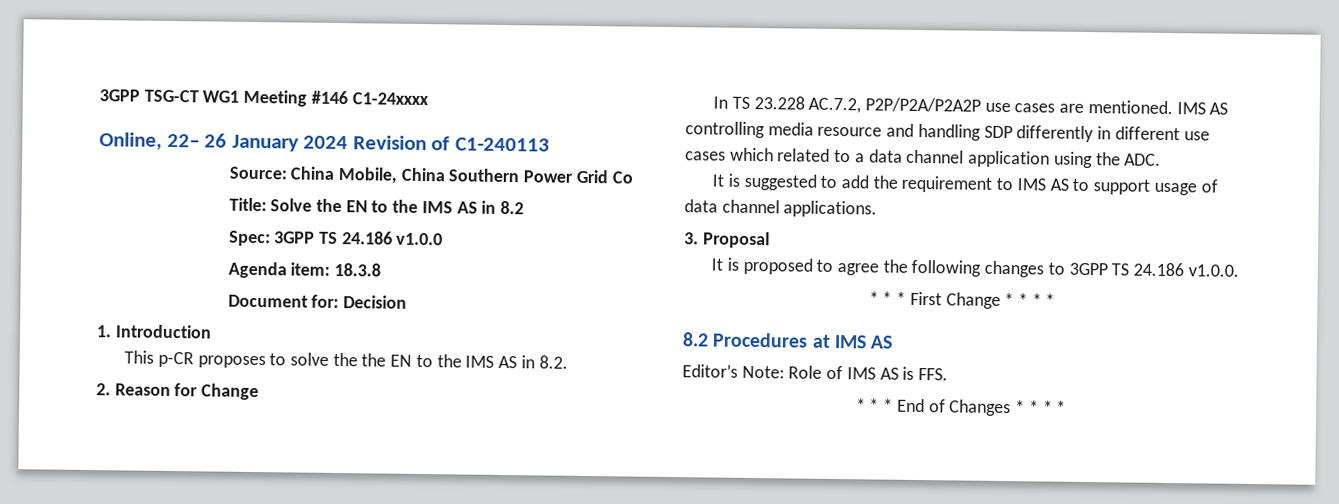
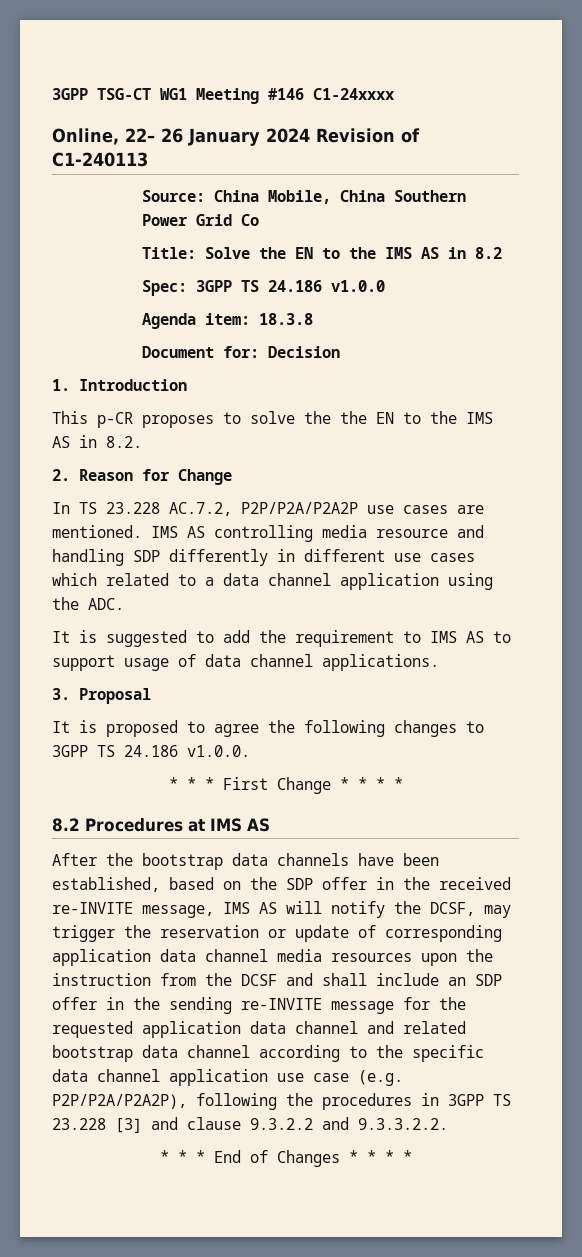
- Editor’s Note: Role of IMS AS is FFS.
+ After the bootstrap data channels have been established, based on the SDP offer in the received re-INVITE message, IMS AS will notify the DCSF, may trigger the reservation or update of corresponding application data channel media resources upon the instruction from the DCSF and shall include an SDP offer in the sending re-INVITE message for the requested application data channel and related bootstrap data channel according to the specific data channel application use case (e.g. P2P/P2A/P2A2P), following the procedures in 3GPP TS 23.228 [3] and clause 9.3.2.2 and 9.3.3.2.2.

